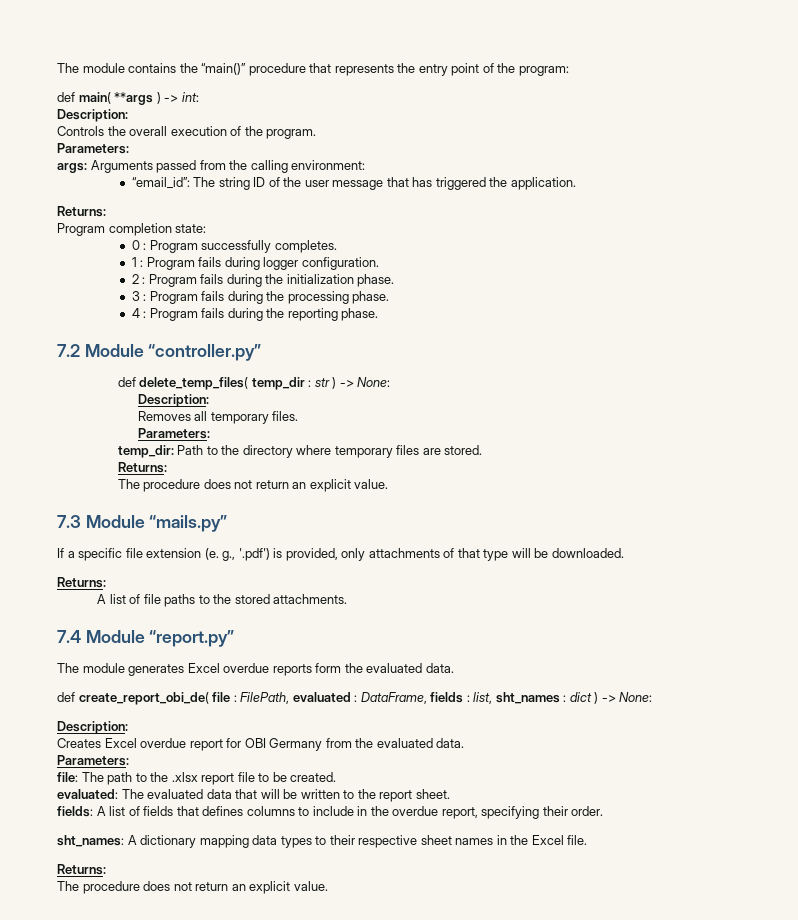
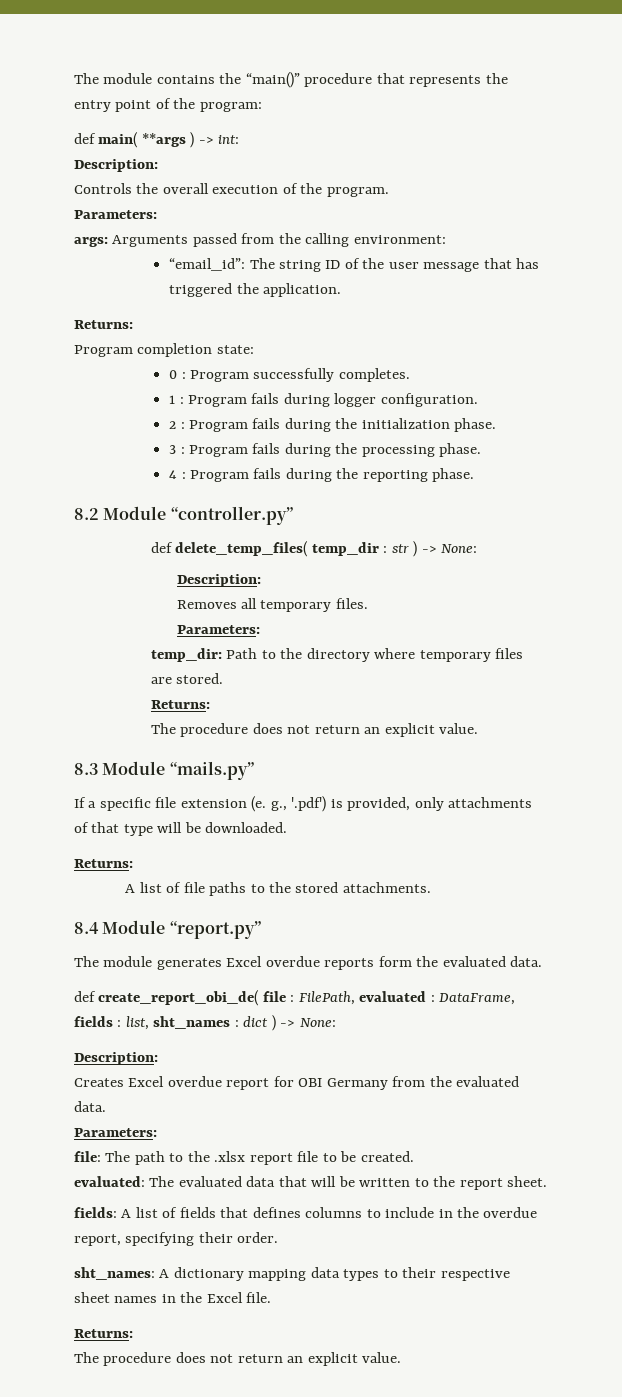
- 7.2 Module “controller.py”
+ 8.2 Module “controller.py”
- 7.3 Module “mails.py”
+ 8.3 Module “mails.py”
- 7.4 Module “report.py”
+ 8.4 Module “report.py”

